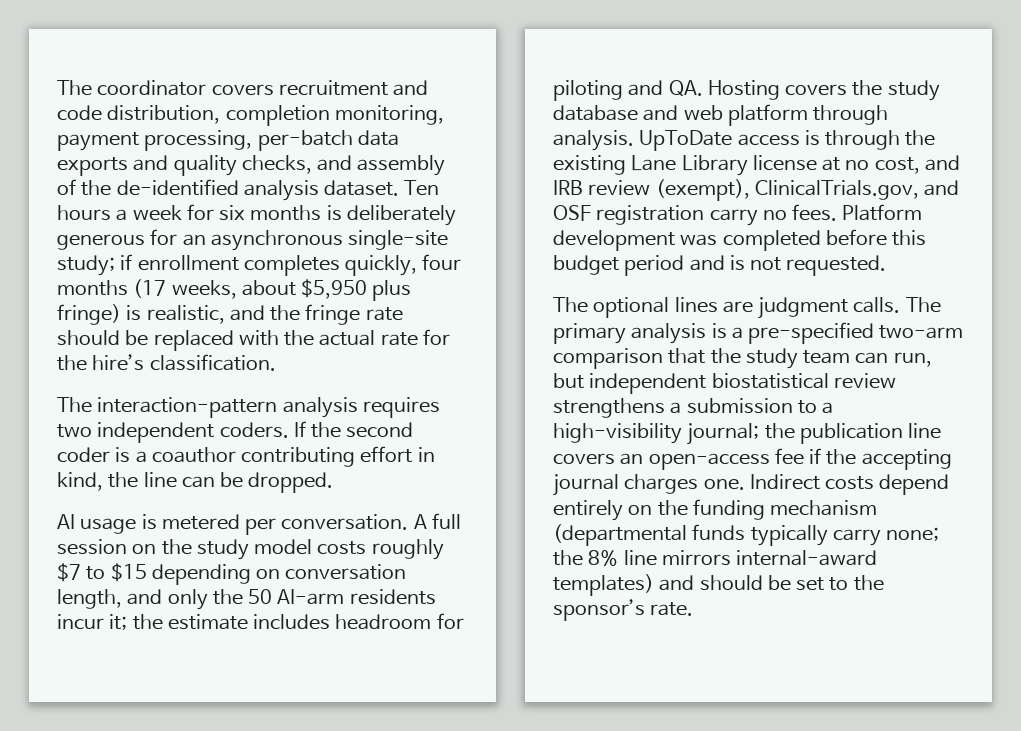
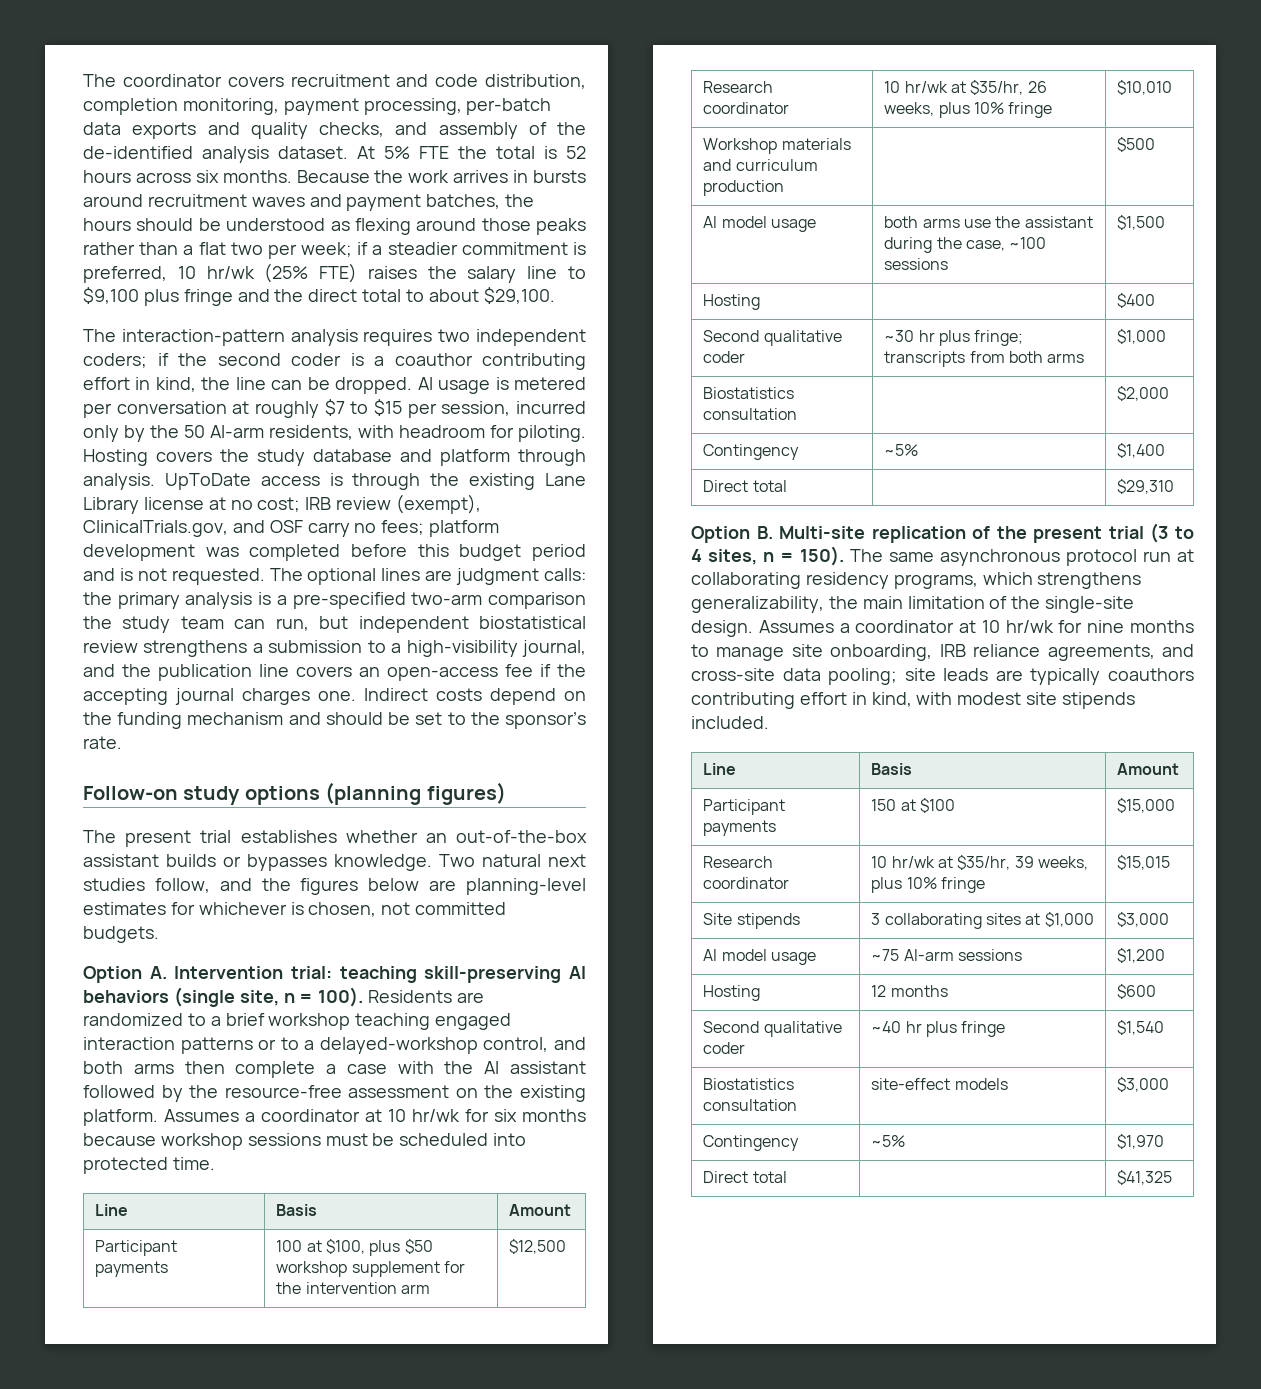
- Ten hours a week for six months is deliberately generous for an asynchronous single-site study; if enrollment completes quickly, four months (17 weeks, about $5,950 plus fringe) is realistic, and the fringe rate should be replaced with the actual rate for the hire’s classification.
+ At 5% FTE the total is 52 hours across six months. Because the work arrives in bursts around recruitment waves and payment batches, the hours should be understood as flexing around those peaks rather than a flat two per week; if a steadier commitment is preferred, 10 hr/wk (25% FTE) raises the salary line to $9,100 plus fringe and the direct total to about $29,100.
- The interaction-pattern analysis requires two independent coders. If the second coder is a coauthor contributing effort in kind, the line can be dropped.
- AI usage is metered per conversation. A full session on the study model costs roughly $7 to $15 depending on conversation length, and only the 50 AI-arm residents incur it; the estimate includes headroom for piloting and QA. Hosting covers the study database and web platform through analysis.
+ The interaction-pattern analysis requires two independent coders; if the second coder is a coauthor contributing effort in kind, the line can be dropped. AI usage is metered per conversation at roughly $7 to $15 per session, incurred only by the 50 AI-arm residents, with headroom for piloting. Hosting covers the study database and platform through analysis.
- UpToDate access is through the existing Lane Library license at no cost, and IRB review (exempt), ClinicalTrials.gov, and OSF registration carry no fees. Platform development was completed before this budget period and is not requested.
- The optional lines are judgment calls. The primary analysis is a pre-specified two-arm comparison that the study team can run, but independent biostatistical review strengthens a submission to a high-visibility journal; the publication line covers an open-access fee if the accepting journal charges one.
+ UpToDate access is through the existing Lane Library license at no cost; IRB review (exempt), ClinicalTrials.gov, and OSF carry no fees; platform development was completed before this budget period and is not requested. The optional lines are judgment calls: the primary analysis is a pre-specified two-arm comparison the study team can run, but independent biostatistical review strengthens a submission to a high-visibility journal, and the publication line covers an open-access fee if the accepting journal charges one.
- Indirect costs depend entirely on the funding mechanism (departmental funds typically carry none; the 8% line mirrors internal-award templates) and should be set to the sponsor’s rate.
+ Indirect costs depend on the funding mechanism and should be set to the sponsor’s rate.
+ Follow-on study options (planning figures)
+ The present trial establishes whether an out-of-the-box assistant builds or bypasses knowledge. Two natural next studies follow, and the figures below are planning-level estimates for whichever is chosen, not committed budgets.
+ Option A. Intervention trial: teaching skill-preserving AI behaviors (single site, n = 100). Residents are randomized to a brief workshop teaching engaged interaction patterns or to a delayed-workshop control, and both arms then complete a case with the AI assistant followed by the resource-free assessment on the existing platform. Assumes a coordinator at 10 hr/wk for six months because workshop sessions must be scheduled into protected time.
+ Line | Basis | Amount
+ Participant payments | 100 at $100, plus $50 workshop supplement for the intervention arm | $12,500
+ Research coordinator | 10 hr/wk at $35/hr, 26 weeks, plus 10% fringe | $10,010
+ Workshop materials and curriculum production | | $500
+ AI model usage | both arms use the assistant during the case, ~100 sessions | $1,500
+ Hosting | | $400
+ Second qualitative coder | ~30 hr plus fringe; transcripts from both arms | $1,000
+ Biostatistics consultation | | $2,000
+ Contingency | ~5% | $1,400
+ Direct total | | $29,310
+ Option B. Multi-site replication of the present trial (3 to 4 sites, n = 150). The same asynchronous protocol run at collaborating residency programs, which strengthens generalizability, the main limitation of the single-site design. Assumes a coordinator at 10 hr/wk for nine months to manage site onboarding, IRB reliance agreements, and cross-site data pooling; site leads are typically coauthors contributing effort in kind, with modest site stipends included.
+ Line | Basis | Amount
+ Participant payments | 150 at $100 | $15,000
+ Research coordinator | 10 hr/wk at $35/hr, 39 weeks, plus 10% fringe | $15,015
+ Site stipends | 3 collaborating sites at $1,000 | $3,000
+ AI model usage | ~75 AI-arm sessions | $1,200
+ Hosting | 12 months | $600
+ Second qualitative coder | ~40 hr plus fringe | $1,540
+ Biostatistics consultation | site-effect models | $3,000
+ Contingency | ~5% | $1,970
+ Direct total | | $41,325

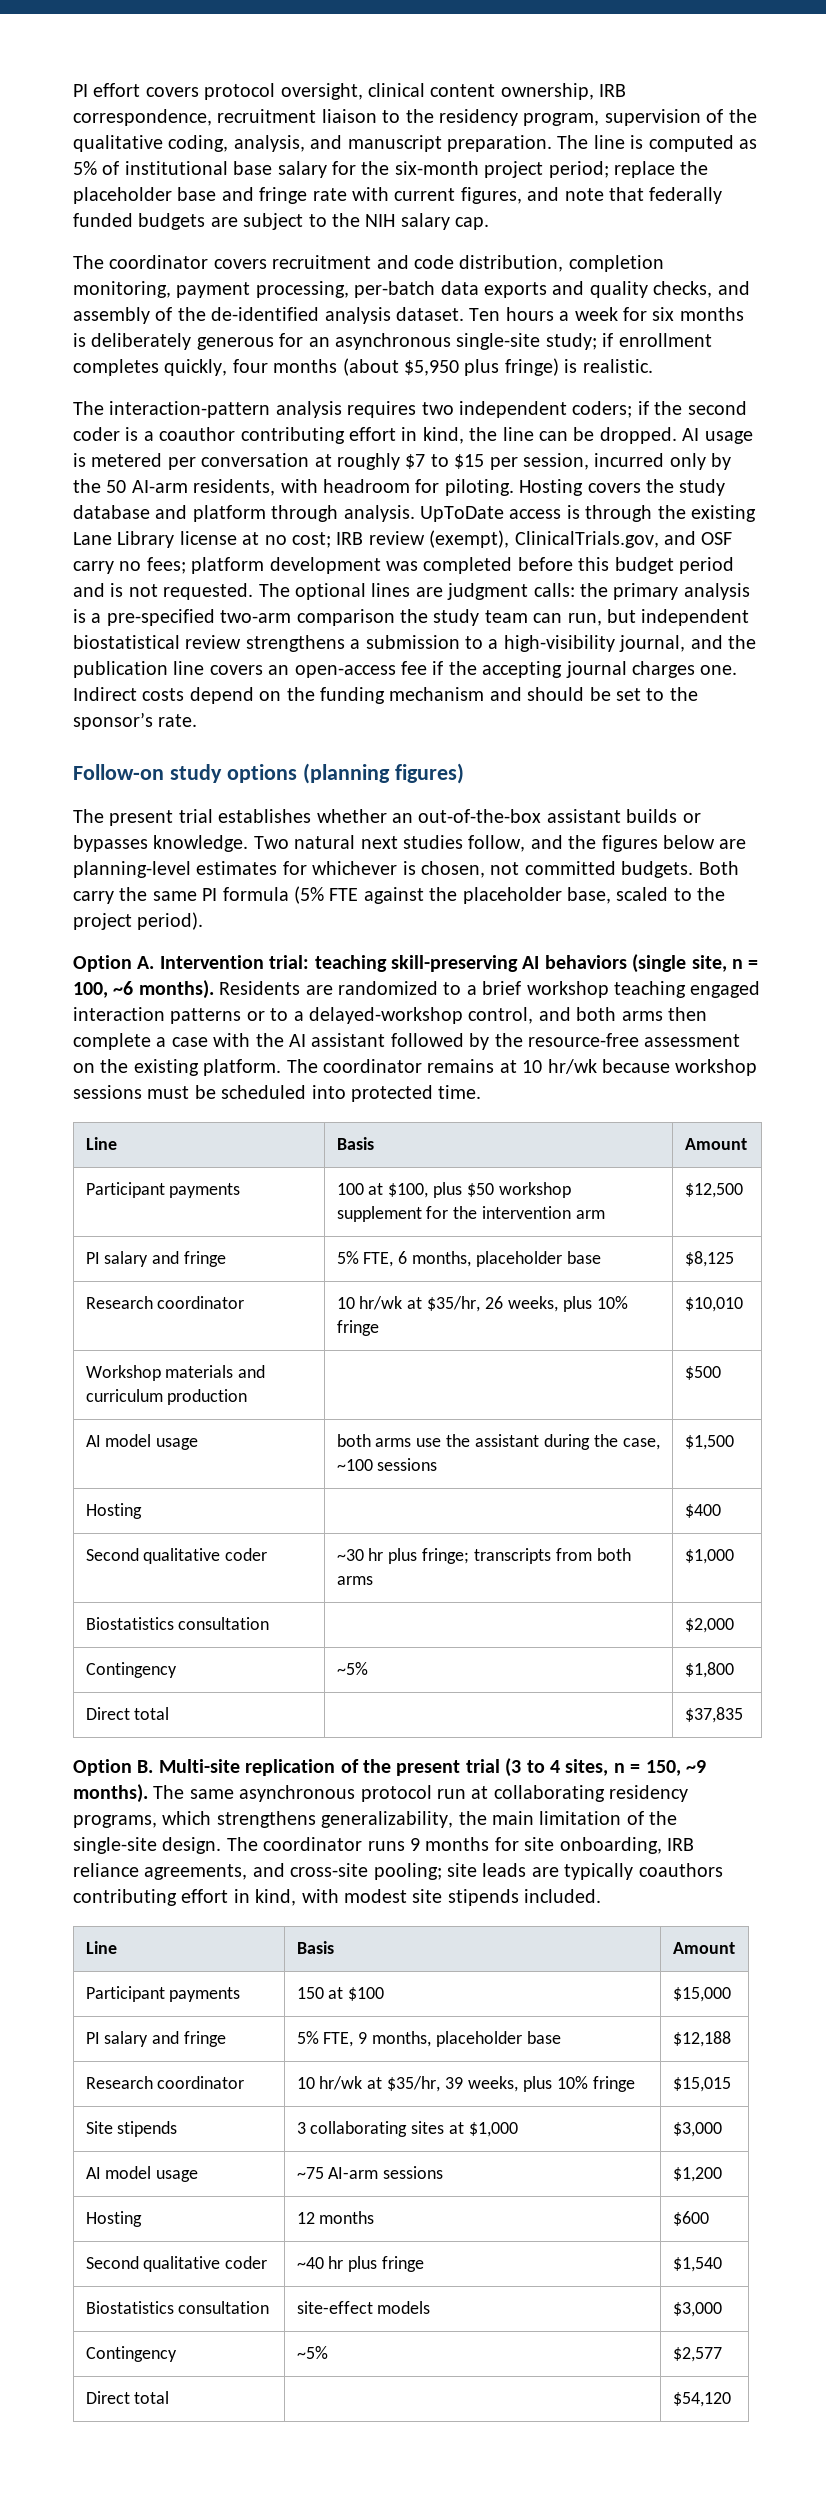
+ PI effort covers protocol oversight, clinical content ownership, IRB correspondence, recruitment liaison to the residency program, supervision of the qualitative coding, analysis, and manuscript preparation. The line is computed as 5% of institutional base salary for the six-month project period; replace the placeholder base and fringe rate with current figures, and note that federally funded budgets are subject to the NIH salary cap.
- At 5% FTE the total is 52 hours across six months. Because the work arrives in bursts around recruitment waves and payment batches, the hours should be understood as flexing around those peaks rather than a flat two per week; if a steadier commitment is preferred, 10 hr/wk (25% FTE) raises the salary line to $9,100 plus fringe and the direct total to about $29,100.
+ Ten hours a week for six months is deliberately generous for an asynchronous single-site study; if enrollment completes quickly, four months (about $5,950 plus fringe) is realistic.
+ Both carry the same PI formula (5% FTE against the placeholder base, scaled to the project period).
- Option A. Intervention trial: teaching skill-preserving AI behaviors (single site, n = 100).
+ Option A. Intervention trial: teaching skill-preserving AI behaviors (single site, n = 100, ~6 months).
- Assumes a coordinator at 10 hr/wk for six months because workshop sessions must be scheduled into protected time.
+ The coordinator remains at 10 hr/wk because workshop sessions must be scheduled into protected time.
+ PI salary and fringe | 5% FTE, 6 months, placeholder base | $8,125
- Contingency | ~5% | $1,400
- Direct total | | $29,310
+ Contingency | ~5% | $1,800
+ Direct total | | $37,835
- Option B. Multi-site replication of the present trial (3 to 4 sites, n = 150).
+ Option B. Multi-site replication of the present trial (3 to 4 sites, n = 150, ~9 months).
- Assumes a coordinator at 10 hr/wk for nine months to manage site onboarding, IRB reliance agreements, and cross-site data pooling; site leads are typically coauthors contributing effort in kind, with modest site stipends included.
+ The coordinator runs 9 months for site onboarding, IRB reliance agreements, and cross-site pooling; site leads are typically coauthors contributing effort in kind, with modest site stipends included.
+ PI salary and fringe | 5% FTE, 9 months, placeholder base | $12,188
- Contingency | ~5% | $1,970
- Direct total | | $41,325
+ Contingency | ~5% | $2,577
+ Direct total | | $54,120

